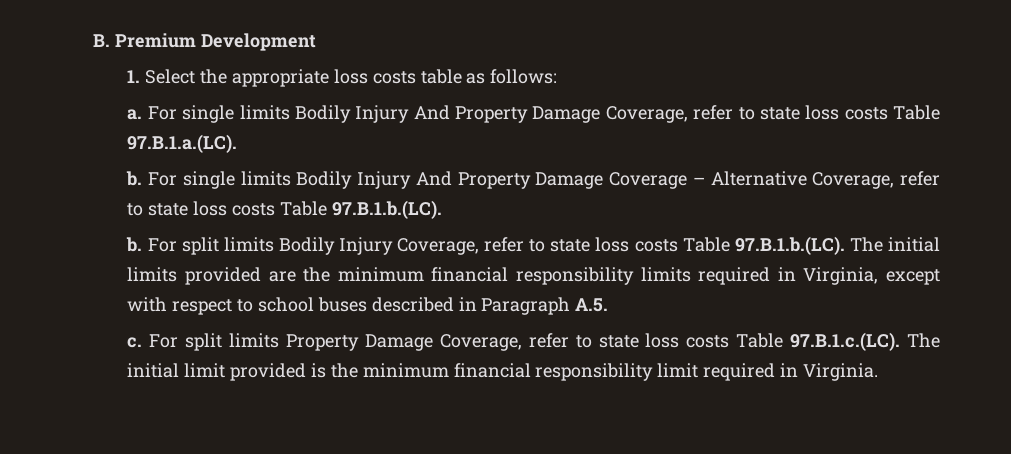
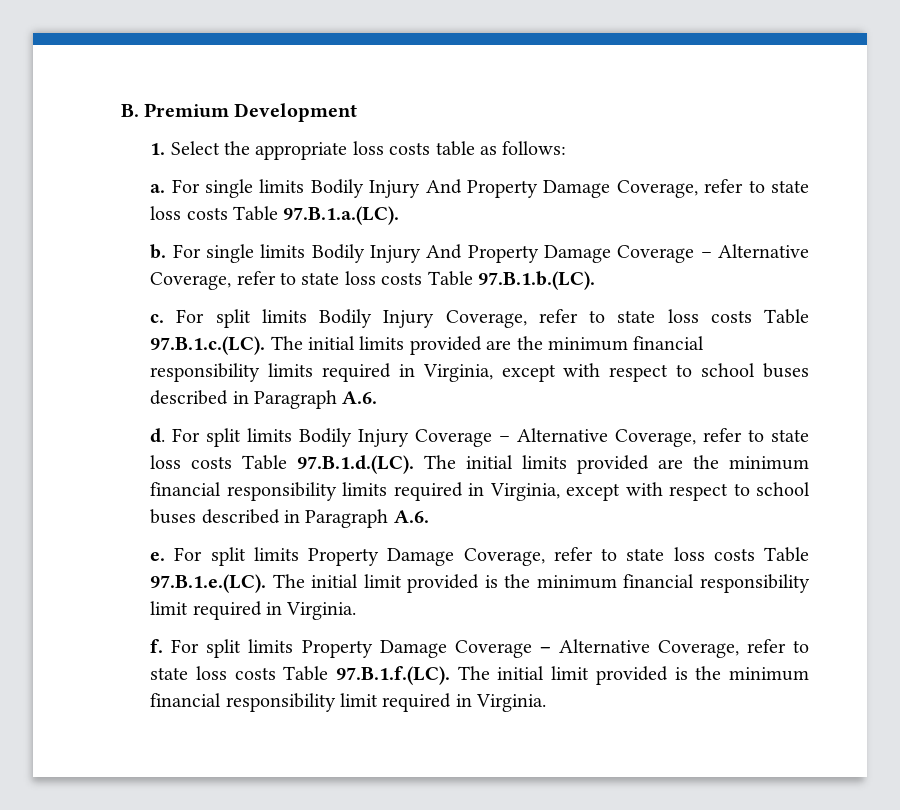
  For single limits Bodily Injury And Property Damage Coverage – Alternative Coverage, refer to state loss costs Table 97.B.1.b.(LC).
- b.
+ c.
- For split limits Bodily Injury Coverage, refer to state loss costs Table 97.B.1.b.(LC). The initial limits provided are the minimum financial responsibility limits required in Virginia, except with respect to school buses described in Paragraph A.5.
- c.
+ For split limits Bodily Injury Coverage, refer to state loss costs Table 97.B.1.c.(LC). The initial limits provided are the minimum financial responsibility limits required in Virginia, except with respect to school buses described in Paragraph A.6.
+ d. For split limits Bodily Injury Coverage – Alternative Coverage, refer to state loss costs Table 97.B.1.d.(LC). The initial limits provided are the minimum financial responsibility limits required in Virginia, except with respect to school buses described in Paragraph A.6.
+ e.
- For split limits Property Damage Coverage, refer to state loss costs Table 97.B.1.c.(LC). The initial limit provided is the minimum financial responsibility limit required in Virginia.
+ For split limits Property Damage Coverage, refer to state loss costs Table 97.B.1.e.(LC). The initial limit provided is the minimum financial responsibility limit required in Virginia.
+ f. For split limits Property Damage Coverage – Alternative Coverage, refer to state loss costs Table 97.B.1.f.(LC). The initial limit provided is the minimum financial responsibility limit required in Virginia.

